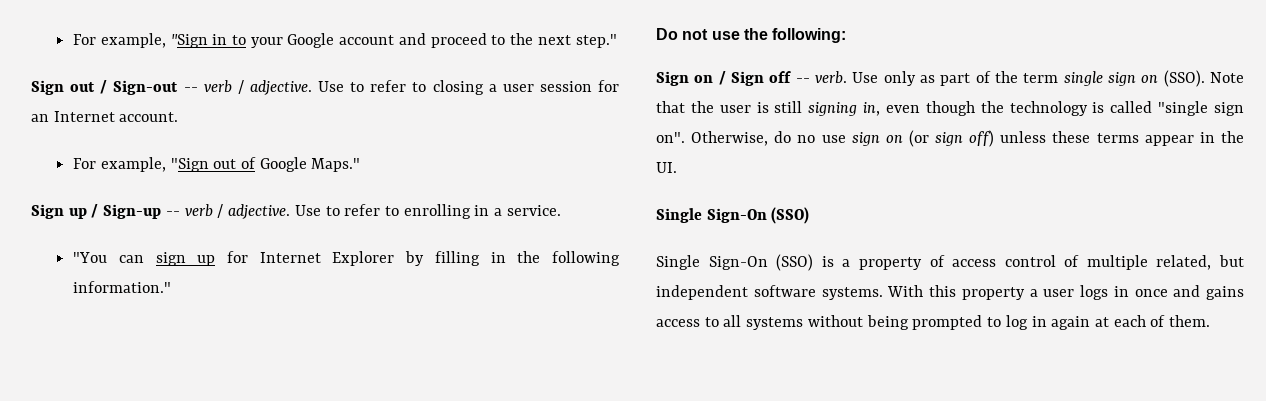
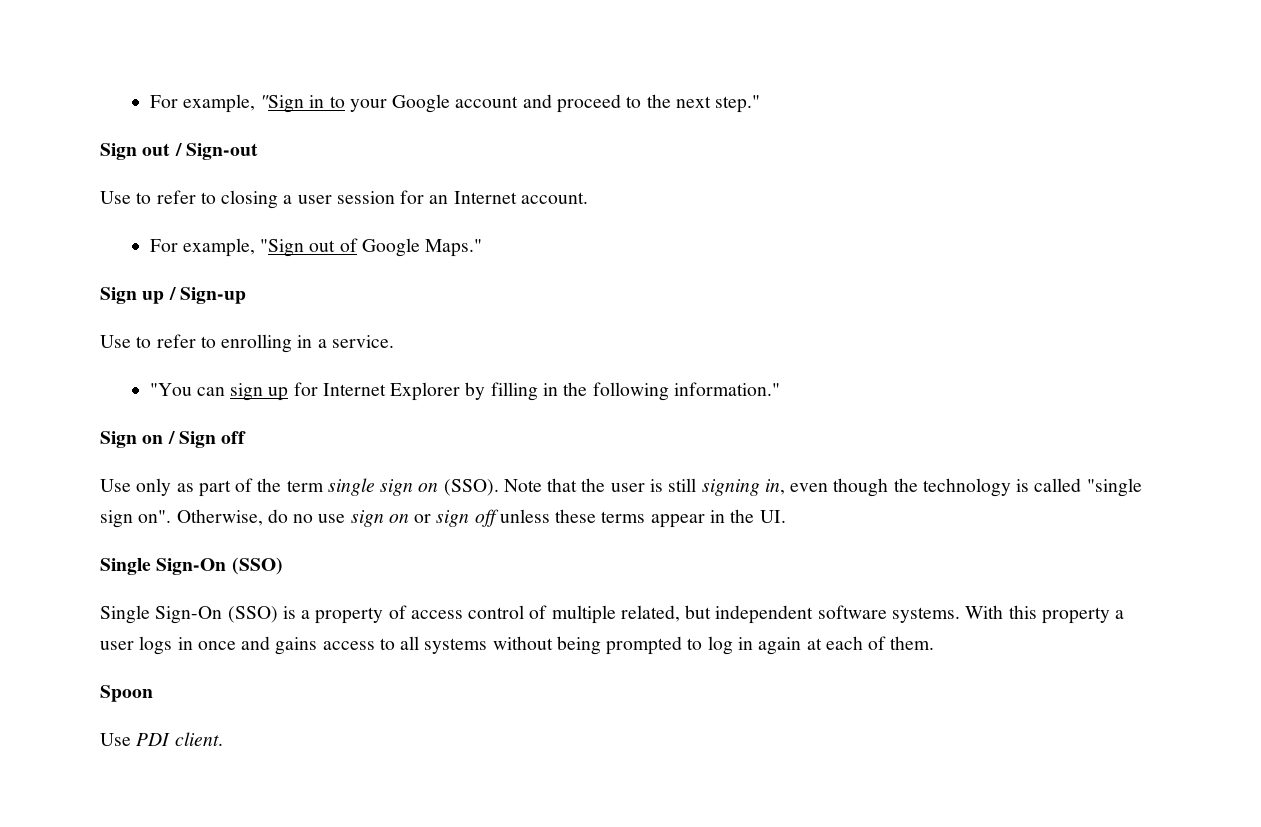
- Sign out / Sign-out -- verb / adjective. Use to refer to closing a user session for an Internet account.
+ Sign out / Sign-out
+ Use to refer to closing a user session for an Internet account.
- Sign up / Sign-up -- verb / adjective. Use to refer to enrolling in a service.
+ Sign up / Sign-up
+ Use to refer to enrolling in a service.
- Do not use the following:
- Sign on / Sign off -- verb. Use only as part of the term single sign on (SSO).
+ Sign on / Sign off
+ Use only as part of the term single sign on (SSO).
- Otherwise, do no use sign on (or sign off) unless these terms appear in the UI.
+ Otherwise, do no use sign on or sign off unless these terms appear in the UI.
+ Spoon
+ Use PDI client.

